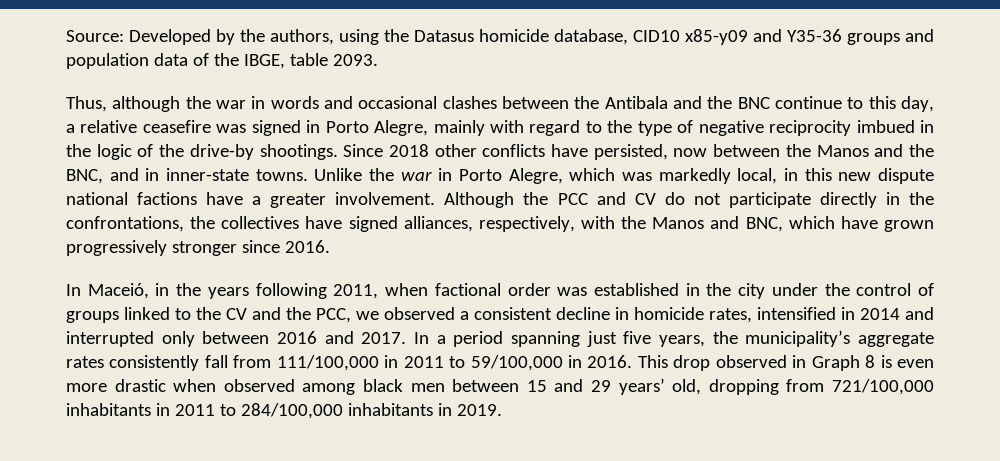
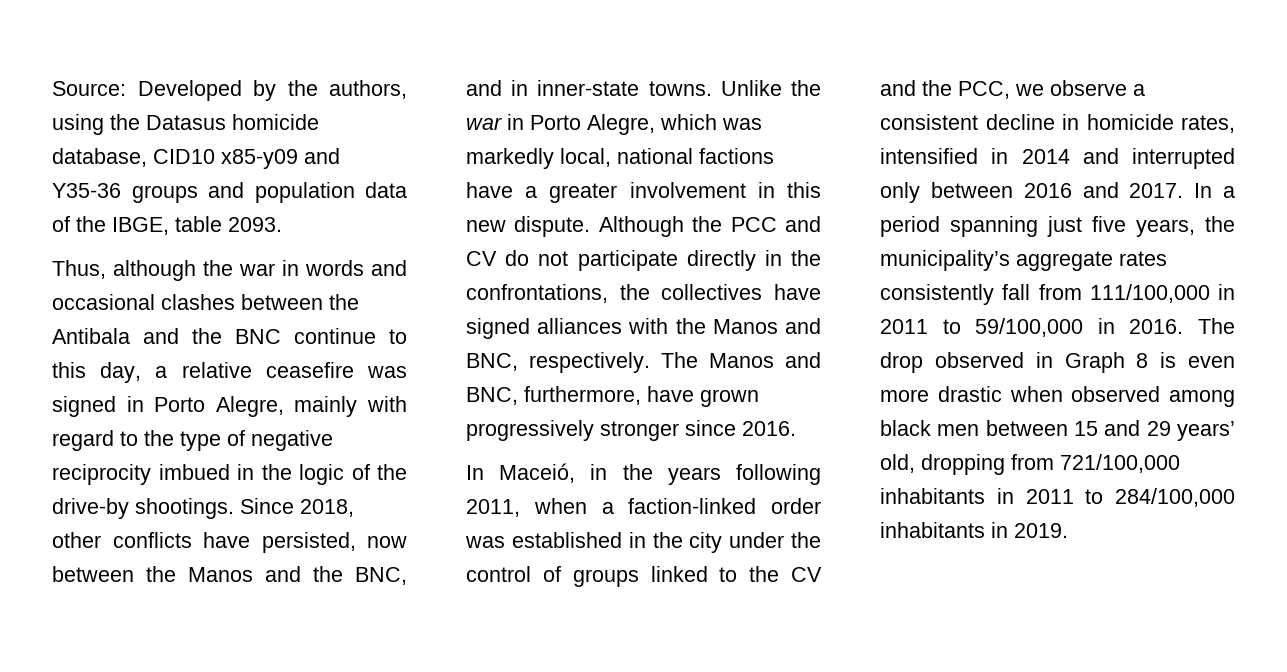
- Since 2018 other conflicts have persisted, now between the Manos and the BNC, and in inner-state towns.
+ Since 2018, other conflicts have persisted, now between the Manos and the BNC, and in inner-state towns.
- Unlike the war in Porto Alegre, which was markedly local, in this new dispute national factions have a greater involvement.
+ Unlike the war in Porto Alegre, which was markedly local, national factions have a greater involvement in this new dispute.
- Although the PCC and CV do not participate directly in the confrontations, the collectives have signed alliances, respectively, with the Manos and BNC, which have grown progressively stronger since 2016.
+ Although the PCC and CV do not participate directly in the confrontations, the collectives have signed alliances with the Manos and BNC, respectively. The Manos and BNC, furthermore, have grown progressively stronger since 2016.
- In Maceió, in the years following 2011, when factional order was established in the city under the control of groups linked to the CV and the PCC, we observed a consistent decline in homicide rates, intensified in 2014 and interrupted only between 2016 and 2017.
+ In Maceió, in the years following 2011, when a faction-linked order was established in the city under the control of groups linked to the CV and the PCC, we observe a consistent decline in homicide rates, intensified in 2014 and interrupted only between 2016 and 2017.
- This drop observed in Graph 8 is even more drastic when observed among black men between 15 and 29 years’ old, dropping from 721/100,000 inhabitants in 2011 to 284/100,000 inhabitants in 2019.
+ The drop observed in Graph 8 is even more drastic when observed among black men between 15 and 29 years’ old, dropping from 721/100,000 inhabitants in 2011 to 284/100,000 inhabitants in 2019.

